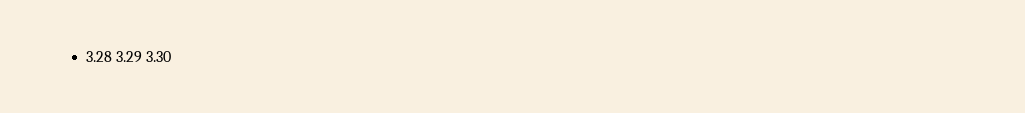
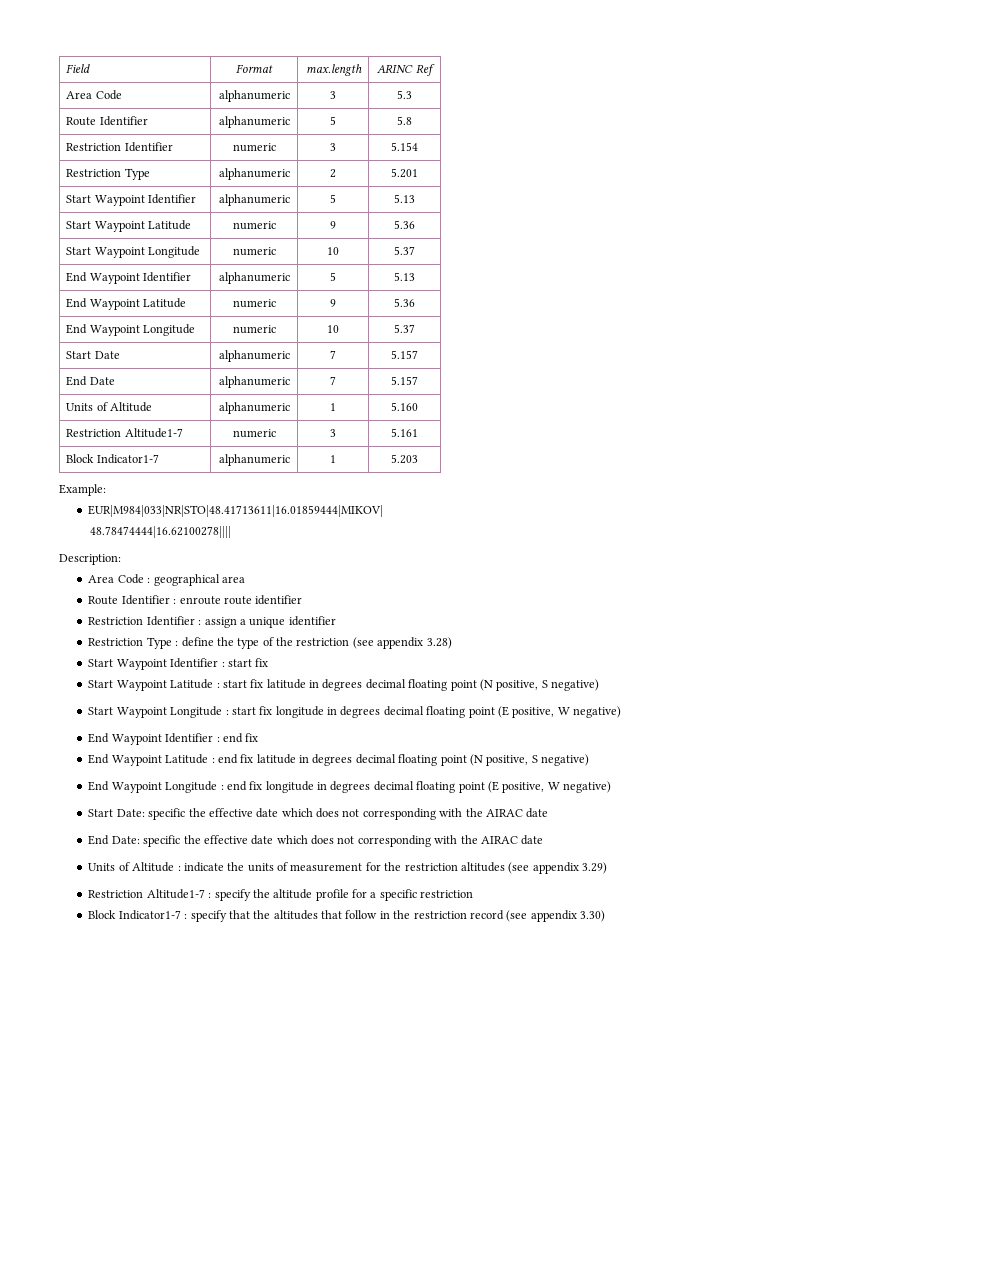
- 3.28 3.29 3.30
+ Field | Format | max.length | ARINC Ref
+ Area Code | alphanumeric | 3 | 5.3
+ Route Identifier | alphanumeric | 5 | 5.8
+ Restriction Identifier | numeric | 3 | 5.154
+ Restriction Type | alphanumeric | 2 | 5.201
+ Start Waypoint Identifier | alphanumeric | 5 | 5.13
+ Start Waypoint Latitude | numeric | 9 | 5.36
+ Start Waypoint Longitude | numeric | 10 | 5.37
+ End Waypoint Identifier | alphanumeric | 5 | 5.13
+ End Waypoint Latitude | numeric | 9 | 5.36
+ End Waypoint Longitude | numeric | 10 | 5.37
+ Start Date | alphanumeric | 7 | 5.157
+ End Date | alphanumeric | 7 | 5.157
+ Units of Altitude | alphanumeric | 1 | 5.160
+ Restriction Altitude1-7 | numeric | 3 | 5.161
+ Block Indicator1-7 | alphanumeric | 1 | 5.203
+ Example:
+ EUR|M984|033|NR|STO|48.41713611|16.01859444|MIKOV|
+ 48.78474444|16.62100278||||
+ Description:
+ Area Code : geographical area
+ Route Identifier : enroute route identifier
+ Restriction Identifier : assign a unique identifier
+ Restriction Type : define the type of the restriction (see appendix 3.28)
+ Start Waypoint Identifier : start fix
+ Start Waypoint Latitude : start fix latitude in degrees decimal floating point (N positive, S negative)
+ Start Waypoint Longitude : start fix longitude in degrees decimal floating point (E positive, W negative)
+ End Waypoint Identifier : end fix
+ End Waypoint Latitude : end fix latitude in degrees decimal floating point (N positive, S negative)
+ End Waypoint Longitude : end fix longitude in degrees decimal floating point (E positive, W negative)
+ Start Date: specific the effective date which does not corresponding with the AIRAC date
+ End Date: specific the effective date which does not corresponding with the AIRAC date
+ Units of Altitude : indicate the units of measurement for the restriction altitudes (see appendix 3.29)
+ Restriction Altitude1-7 : specify the altitude profile for a specific restriction
+ Block Indicator1-7 : specify that the altitudes that follow in the restriction record (see appendix 3.30)

